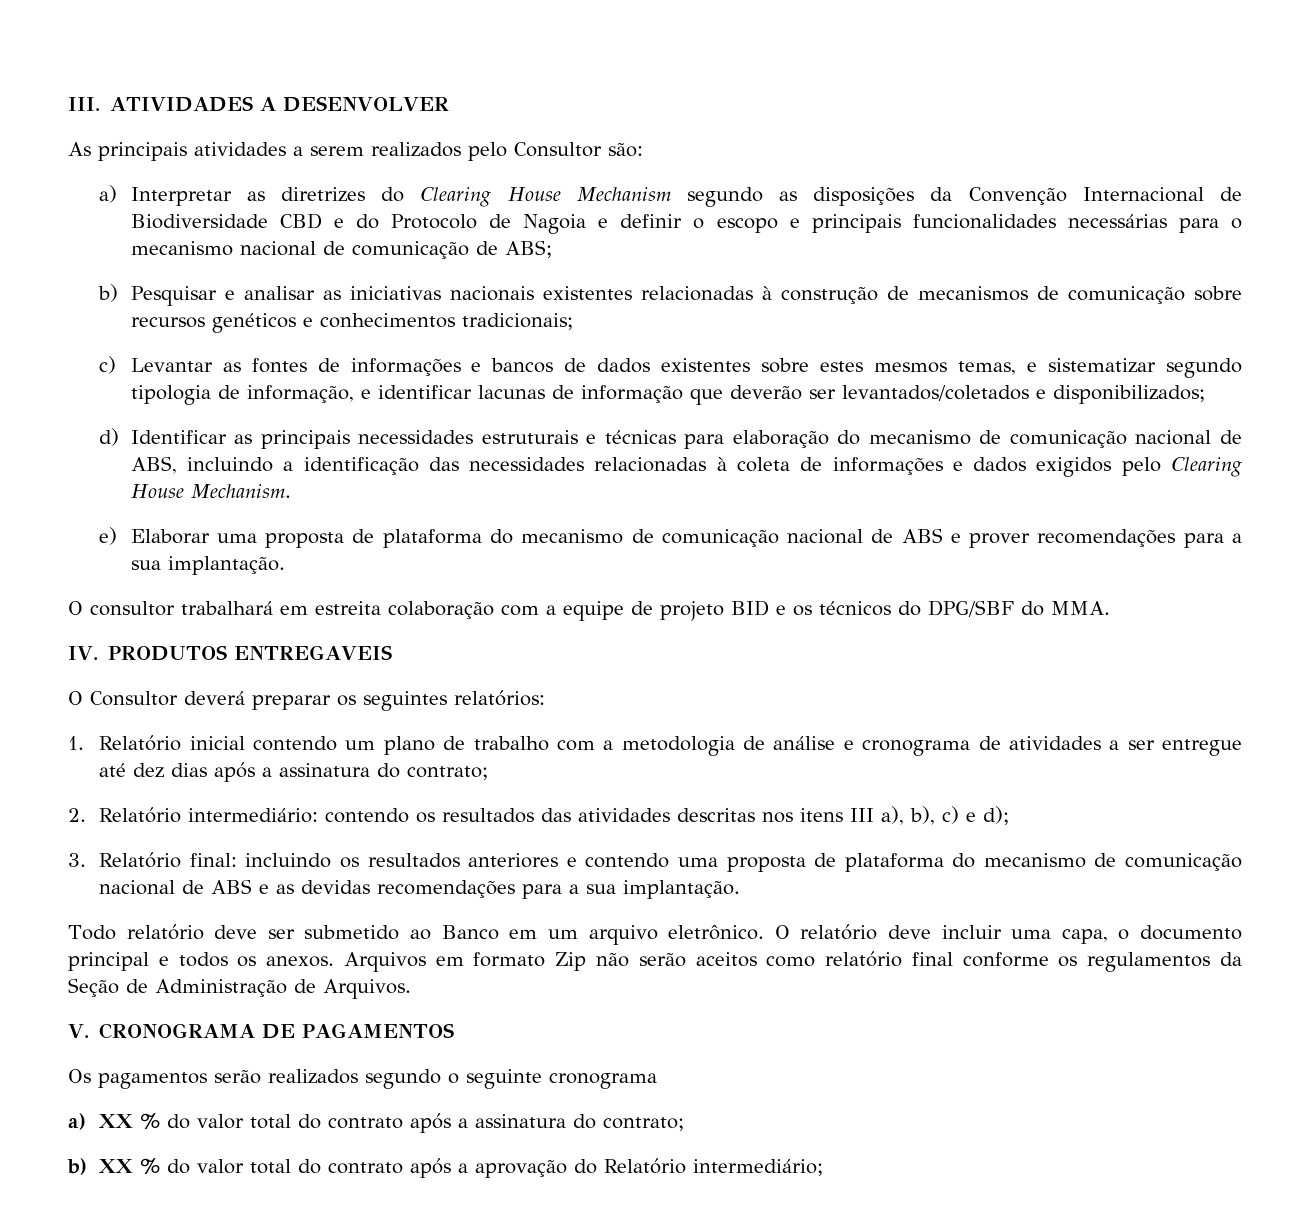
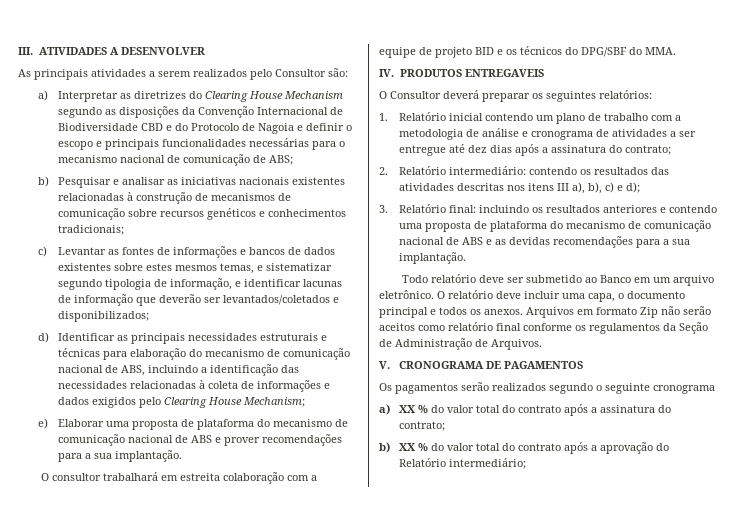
- d) Identificar as principais necessidades estruturais e técnicas para elaboração do mecanismo de comunicação nacional de ABS, incluindo a identificação das necessidades relacionadas à coleta de informações e dados exigidos pelo Clearing House Mechanism.
+ d) Identificar as principais necessidades estruturais e técnicas para elaboração do mecanismo de comunicação nacional de ABS, incluindo a identificação das necessidades relacionadas à coleta de informações e dados exigidos pelo Clearing House Mechanism;

